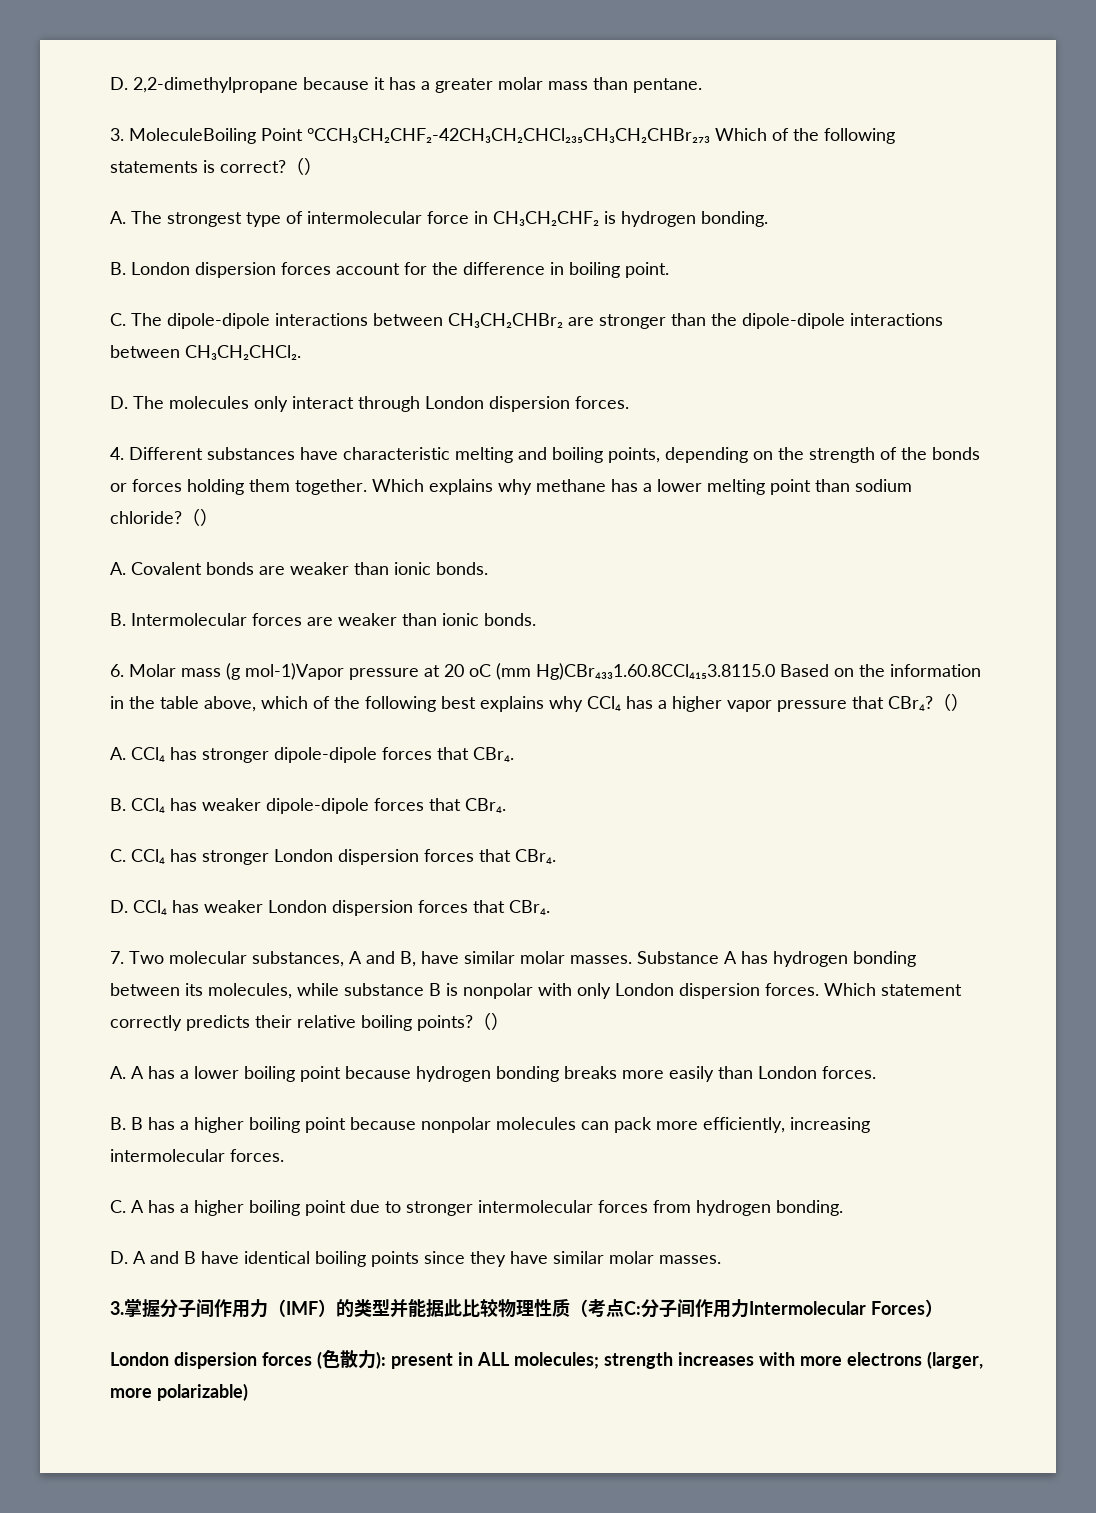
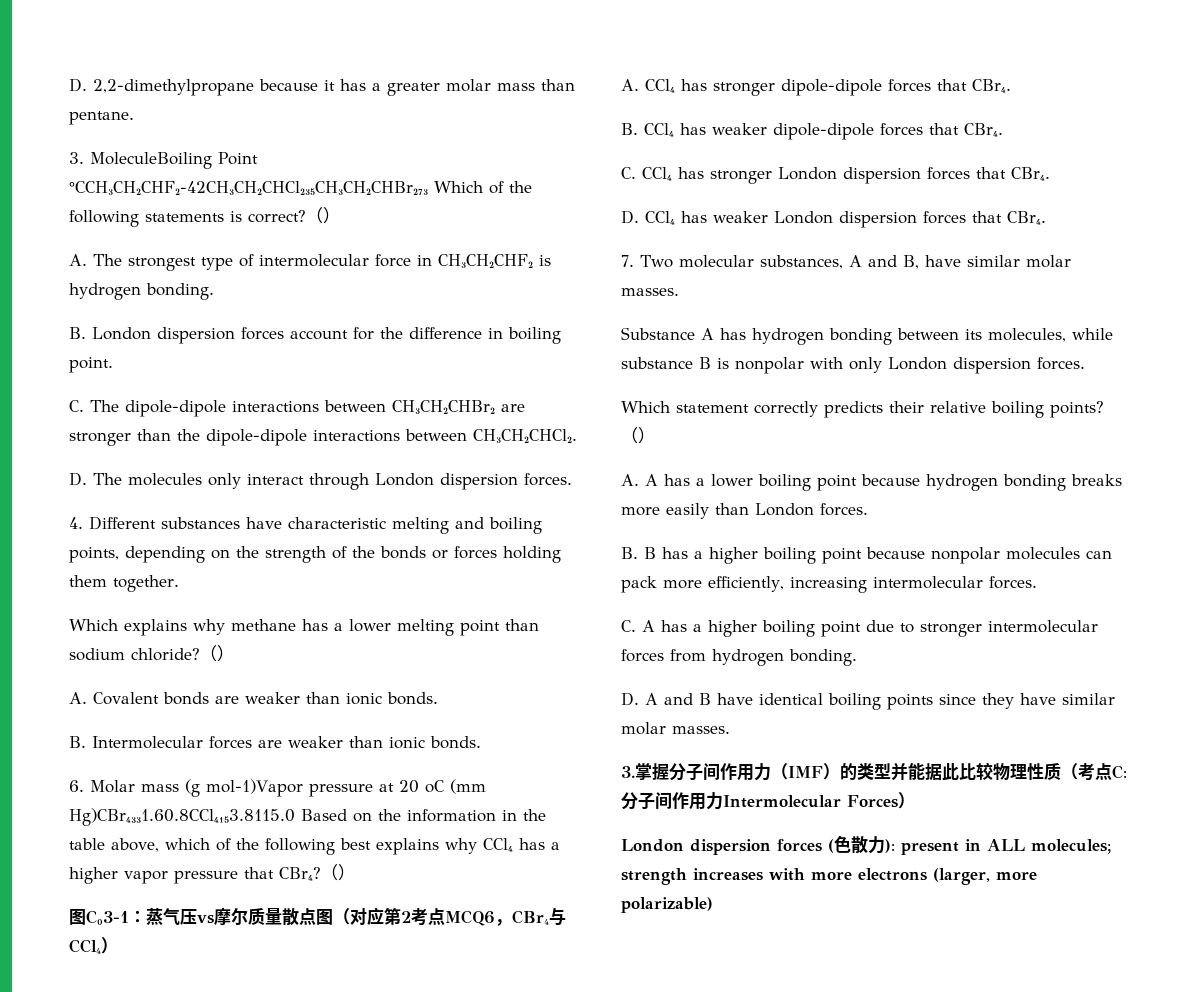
- 4. Different substances have characteristic melting and boiling points, depending on the strength of the bonds or forces holding them together. Which explains why methane has a lower melting point than sodium chloride?
+ 4. Different substances have characteristic melting and boiling points, depending on the strength of the bonds or forces holding them together.
+ Which explains why methane has a lower melting point than sodium chloride?
+ 图C₀3-1：蒸气压vs摩尔质量散点图（对应第2考点MCQ6，CBr₄与CCl₄）
- 7. Two molecular substances, A and B, have similar molar masses. Substance A has hydrogen bonding between its molecules, while substance B is nonpolar with only London dispersion forces. Which statement correctly predicts their relative boiling points?
+ 7. Two molecular substances, A and B, have similar molar masses.
+ Substance A has hydrogen bonding between its molecules, while substance B is nonpolar with only London dispersion forces.
+ Which statement correctly predicts their relative boiling points?

